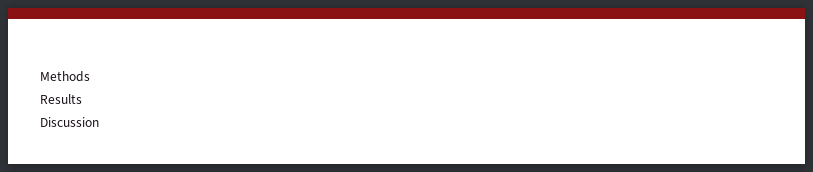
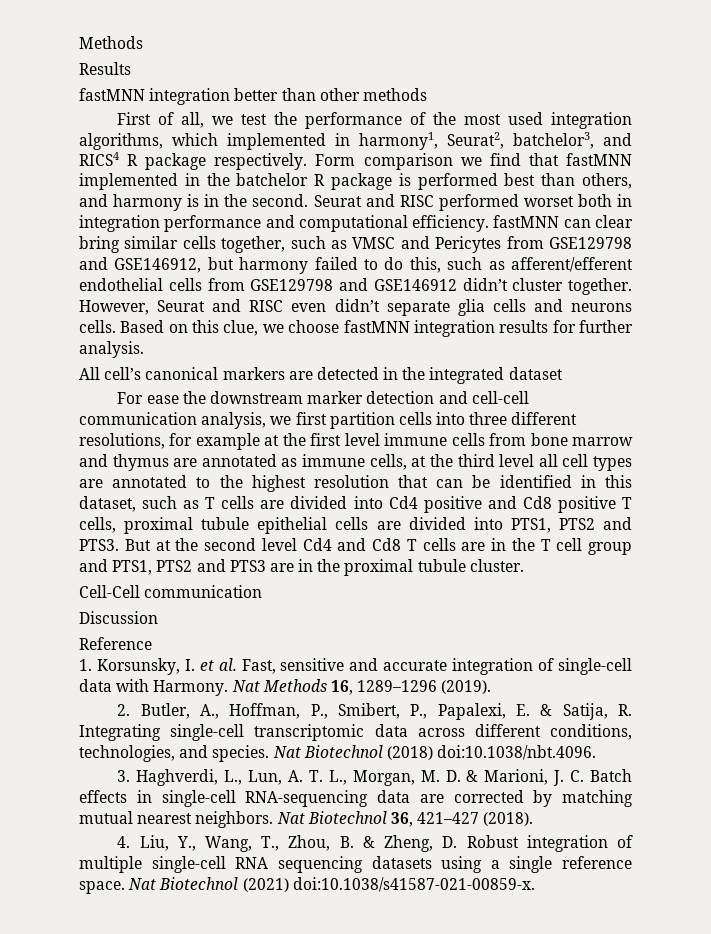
+ fastMNN integration better than other methods
+ First of all, we test the performance of the most used integration algorithms, which implemented in harmony1, Seurat2, batchelor3, and RICS4 R package respectively. Form comparison we find that fastMNN implemented in the batchelor R package is performed best than others, and harmony is in the second. Seurat and RISC performed worset both in integration performance and computational efficiency. fastMNN can clear bring similar cells together, such as VMSC and Pericytes from GSE129798 and GSE146912, but harmony failed to do this, such as afferent/efferent endothelial cells from GSE129798 and GSE146912 didn’t cluster together. However, Seurat and RISC even didn’t separate glia cells and neurons cells. Based on this clue, we choose fastMNN integration results for further analysis.
+ All cell’s canonical markers are detected in the integrated dataset
+ For ease the downstream marker detection and cell-cell communication analysis, we first partition cells into three different resolutions, for example at the first level immune cells from bone marrow and thymus are annotated as immune cells, at the third level all cell types are annotated to the highest resolution that can be identified in this dataset, such as T cells are divided into Cd4 positive and Cd8 positive T cells, proximal tubule epithelial cells are divided into PTS1, PTS2 and PTS3. But at the second level Cd4 and Cd8 T cells are in the T cell group and PTS1, PTS2 and PTS3 are in the proximal tubule cluster.
+ Cell-Cell communication
  Discussion
+ Reference
+ 1. Korsunsky, I. et al. Fast, sensitive and accurate integration of single-cell data with Harmony. Nat Methods 16, 1289–1296 (2019).
+ 2. Butler, A., Hoffman, P., Smibert, P., Papalexi, E. & Satija, R. Integrating single-cell transcriptomic data across different conditions, technologies, and species. Nat Biotechnol (2018) doi:10.1038/nbt.4096.
+ 3. Haghverdi, L., Lun, A. T. L., Morgan, M. D. & Marioni, J. C. Batch effects in single-cell RNA-sequencing data are corrected by matching mutual nearest neighbors. Nat Biotechnol 36, 421–427 (2018).
+ 4. Liu, Y., Wang, T., Zhou, B. & Zheng, D. Robust integration of multiple single-cell RNA sequencing datasets using a single reference space. Nat Biotechnol (2021) doi:10.1038/s41587-021-00859-x.

